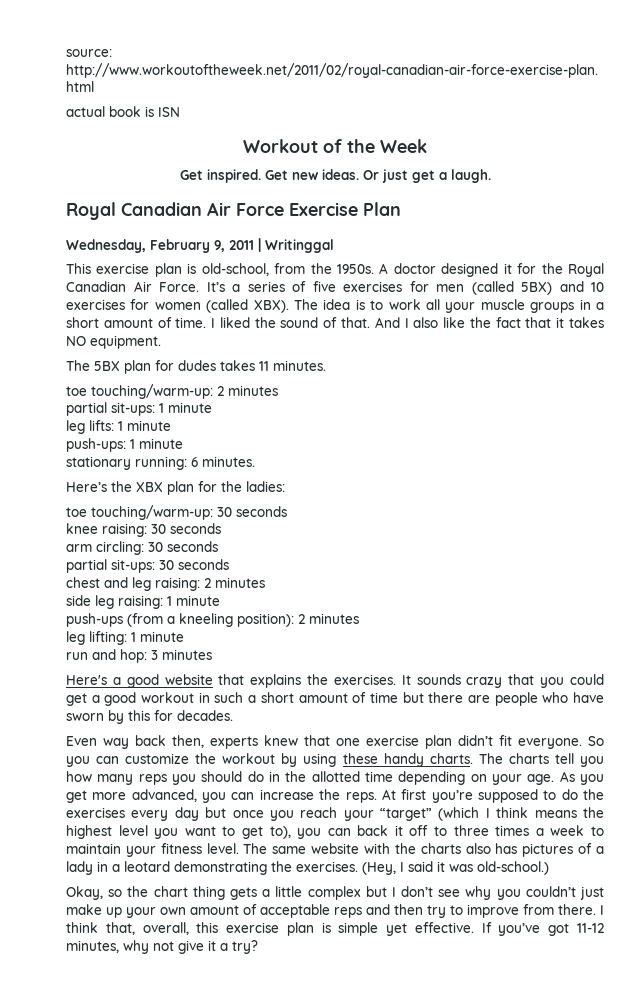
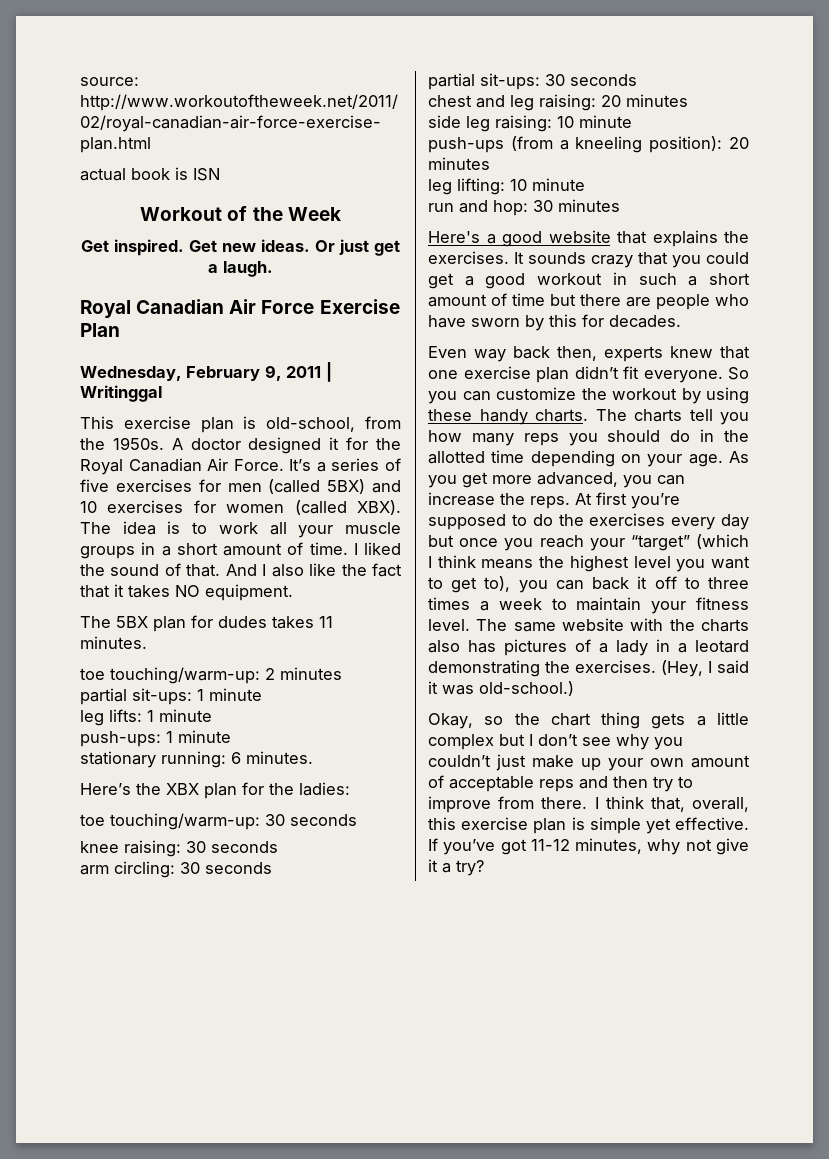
- chest and leg raising: 2 minutes
+ chest and leg raising: 20 minutes
- side leg raising: 1 minute
+ side leg raising: 10 minute
- push-ups (from a kneeling position): 2 minutes
+ push-ups (from a kneeling position): 20 minutes
- leg lifting: 1 minute
+ leg lifting: 10 minute
- run and hop: 3 minutes
+ run and hop: 30 minutes

